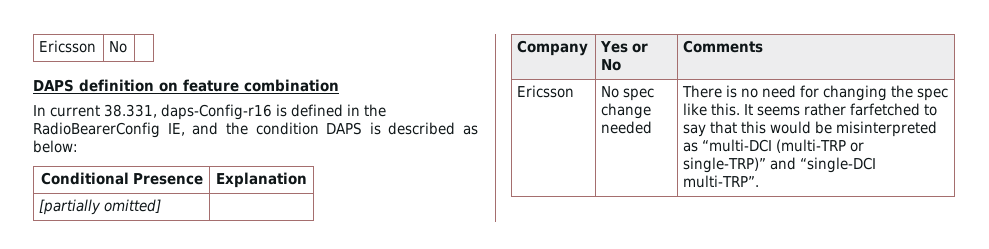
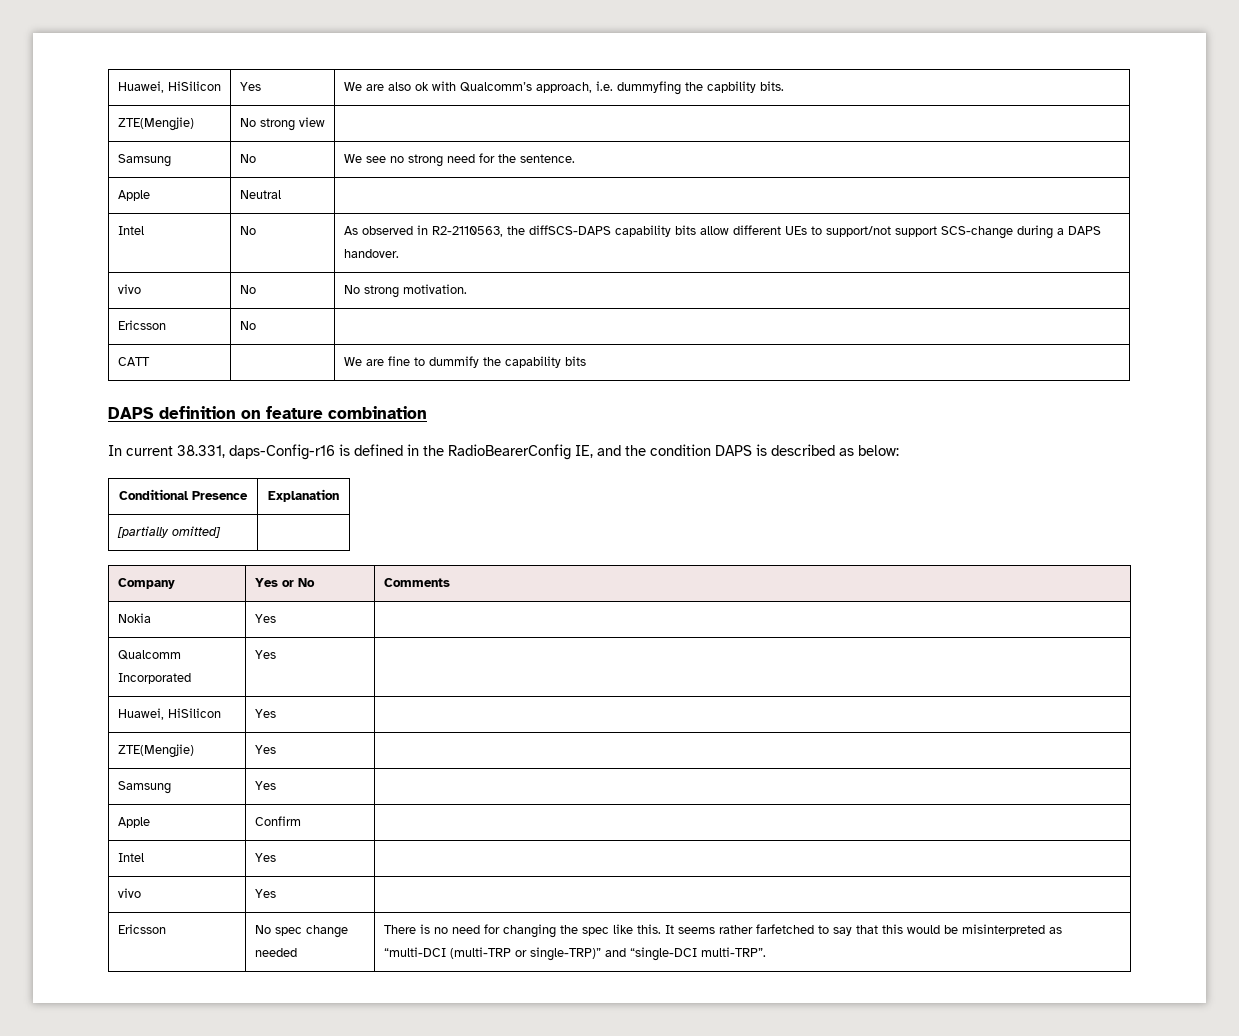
+ Huawei, HiSilicon | Yes | We are also ok with Qualcomm’s approach, i.e. dummyfing the capbility bits.
+ ZTE(Mengjie) | No strong view |
+ Samsung | No | We see no strong need for the sentence.
+ Apple | Neutral |
+ Intel | No | As observed in R2-2110563, the diffSCS-DAPS capability bits allow different UEs to support/not support SCS-change during a DAPS handover.
+ vivo | No | No strong motivation.
  Ericsson | No |
+ CATT | | We are fine to dummify the capability bits
+ Nokia | Yes |
+ Qualcomm Incorporated | Yes |
+ Huawei, HiSilicon | Yes |
+ ZTE(Mengjie) | Yes |
+ Samsung | Yes |
+ Apple | Confirm |
+ Intel | Yes |
+ vivo | Yes |

